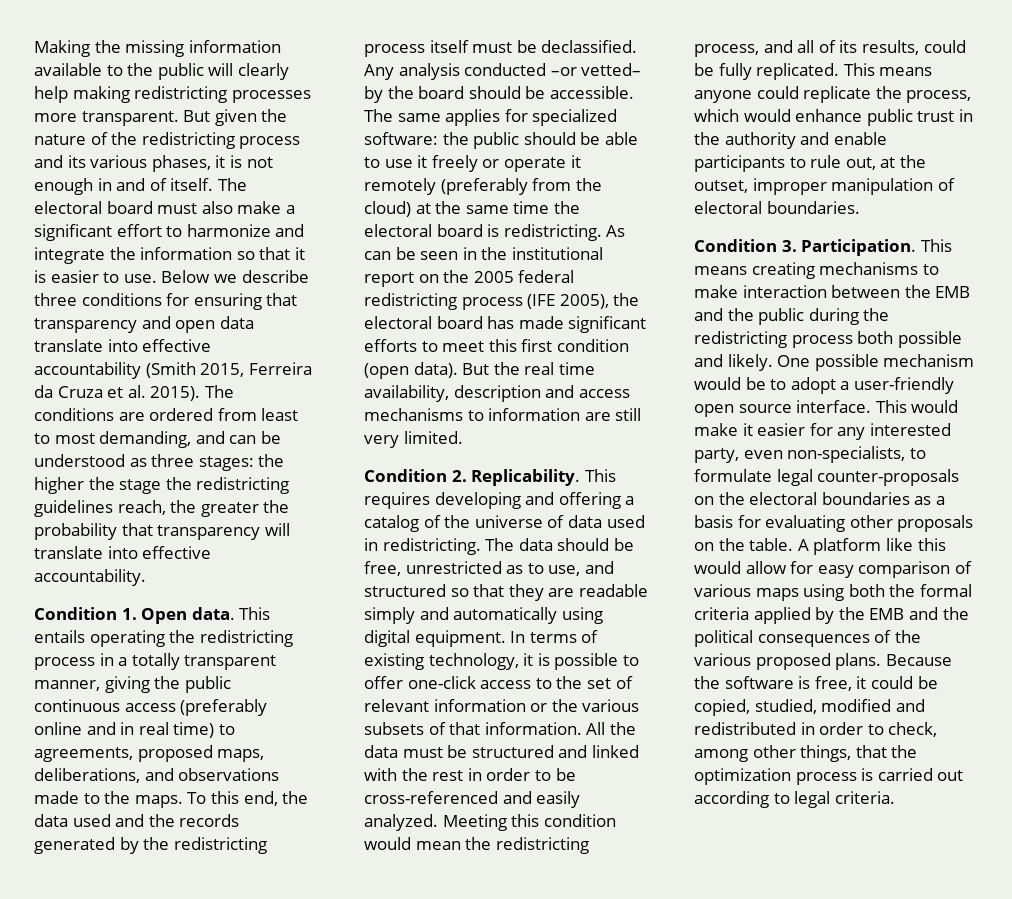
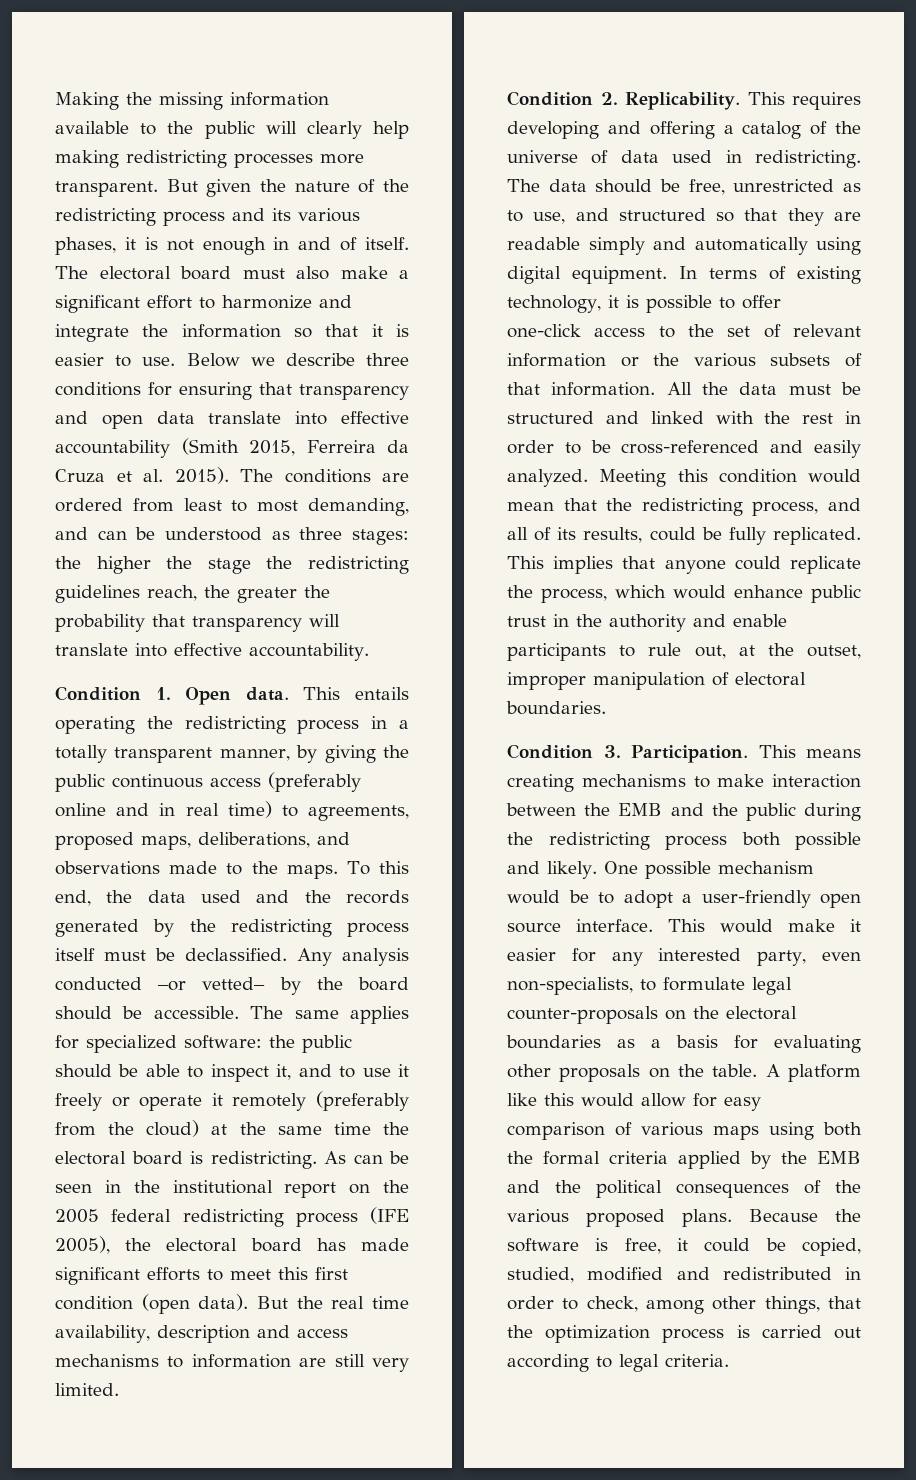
- This entails operating the redistricting process in a totally transparent manner, giving the public continuous access (preferably online and in real time) to agreements, proposed maps, deliberations, and observations made to the maps.
+ This entails operating the redistricting process in a totally transparent manner, by giving the public continuous access (preferably online and in real time) to agreements, proposed maps, deliberations, and observations made to the maps.
- The same applies for specialized software: the public should be able to use it freely or operate it remotely (preferably from the cloud) at the same time the electoral board is redistricting.
+ The same applies for specialized software: the public should be able to inspect it, and to use it freely or operate it remotely (preferably from the cloud) at the same time the electoral board is redistricting.
- Meeting this condition would mean the redistricting process, and all of its results, could be fully replicated.
+ Meeting this condition would mean that the redistricting process, and all of its results, could be fully replicated.
- This means anyone could replicate the process, which would enhance public trust in the authority and enable participants to rule out, at the outset, improper manipulation of electoral boundaries.
+ This implies that anyone could replicate the process, which would enhance public trust in the authority and enable participants to rule out, at the outset, improper manipulation of electoral boundaries.

